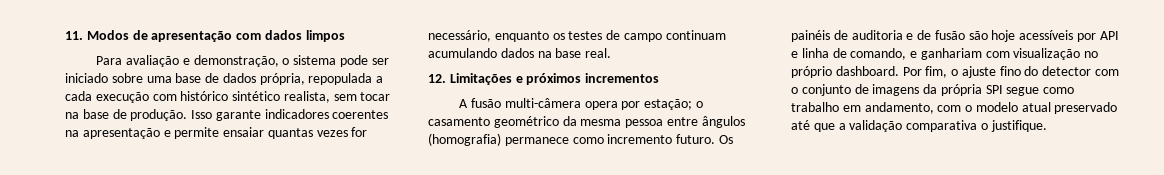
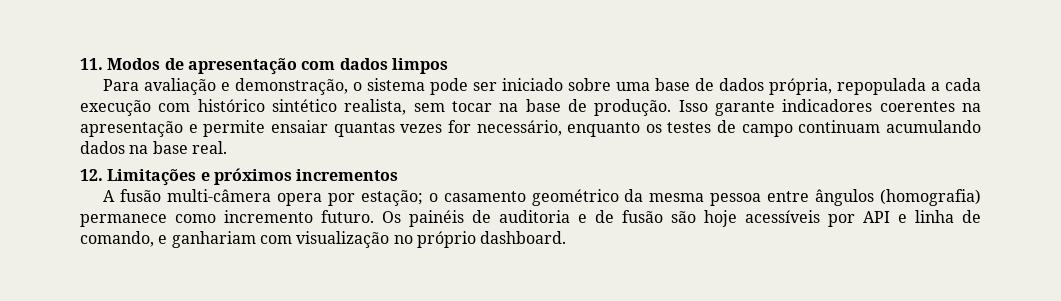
- Por fim, o ajuste fino do detector com o conjunto de imagens da própria SPI segue como trabalho em andamento, com o modelo atual preservado até que a validação comparativa o justifique.

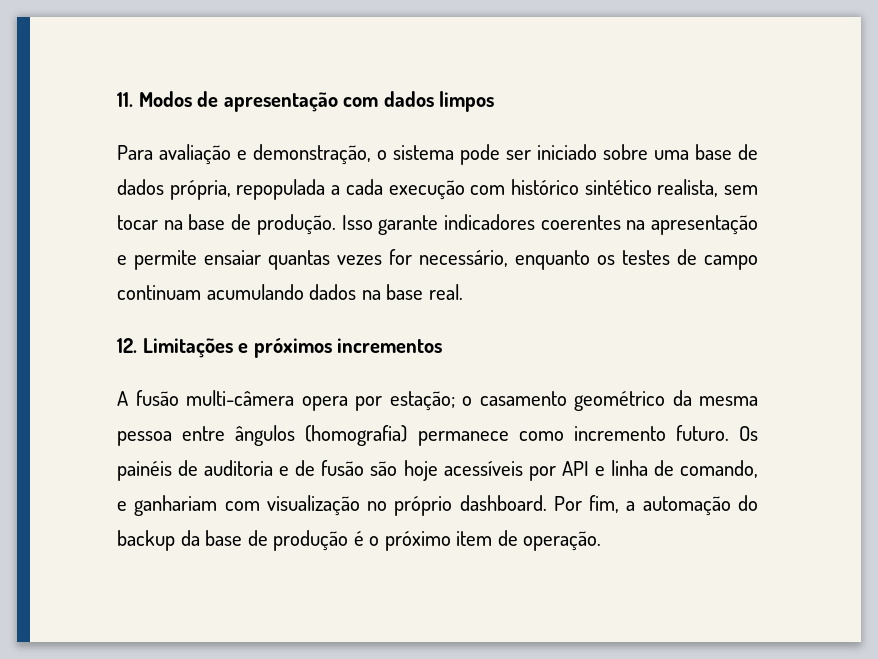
+ Por fim, a automação do backup da base de produção é o próximo item de operação.

